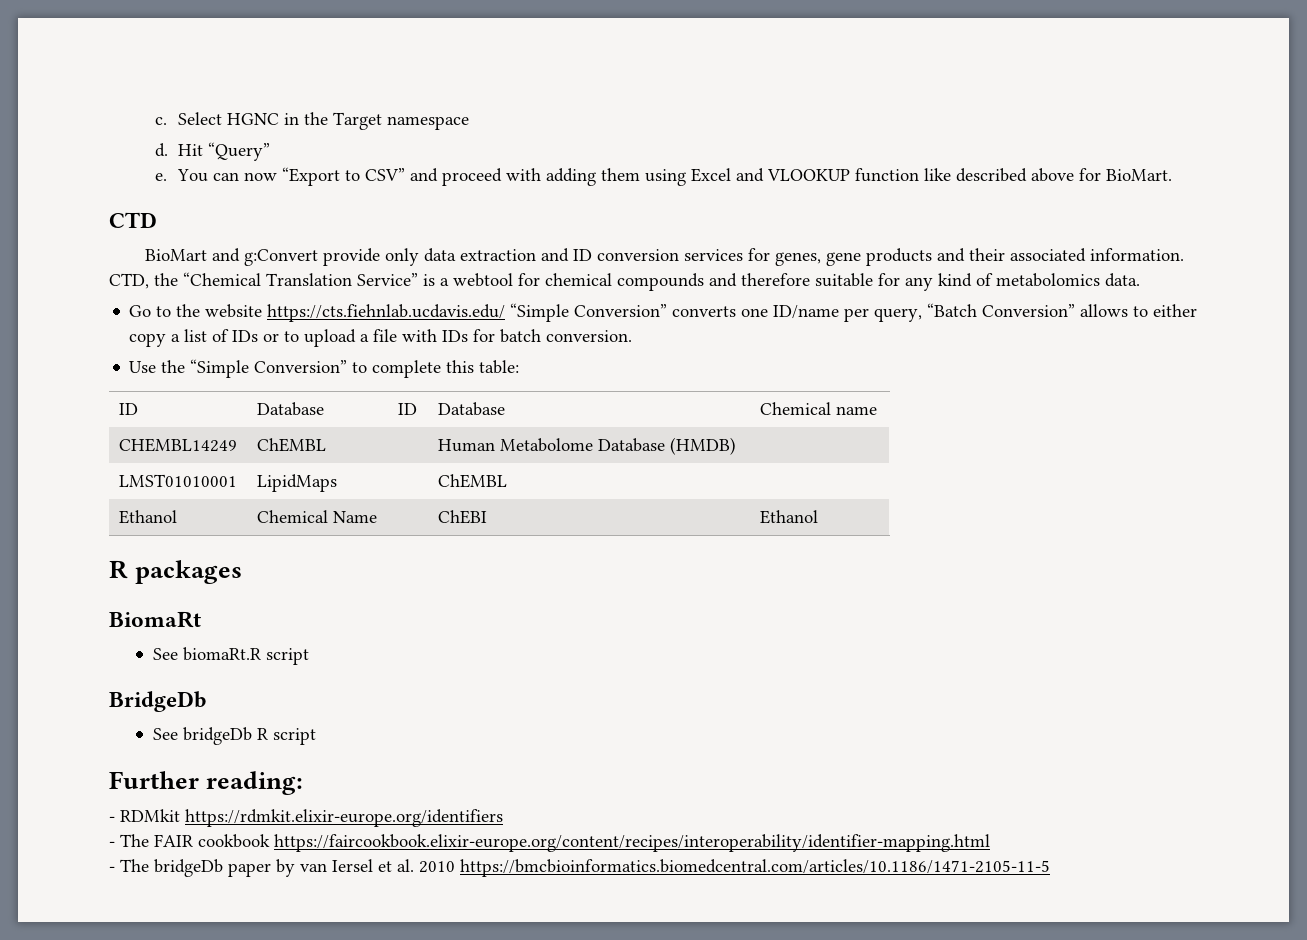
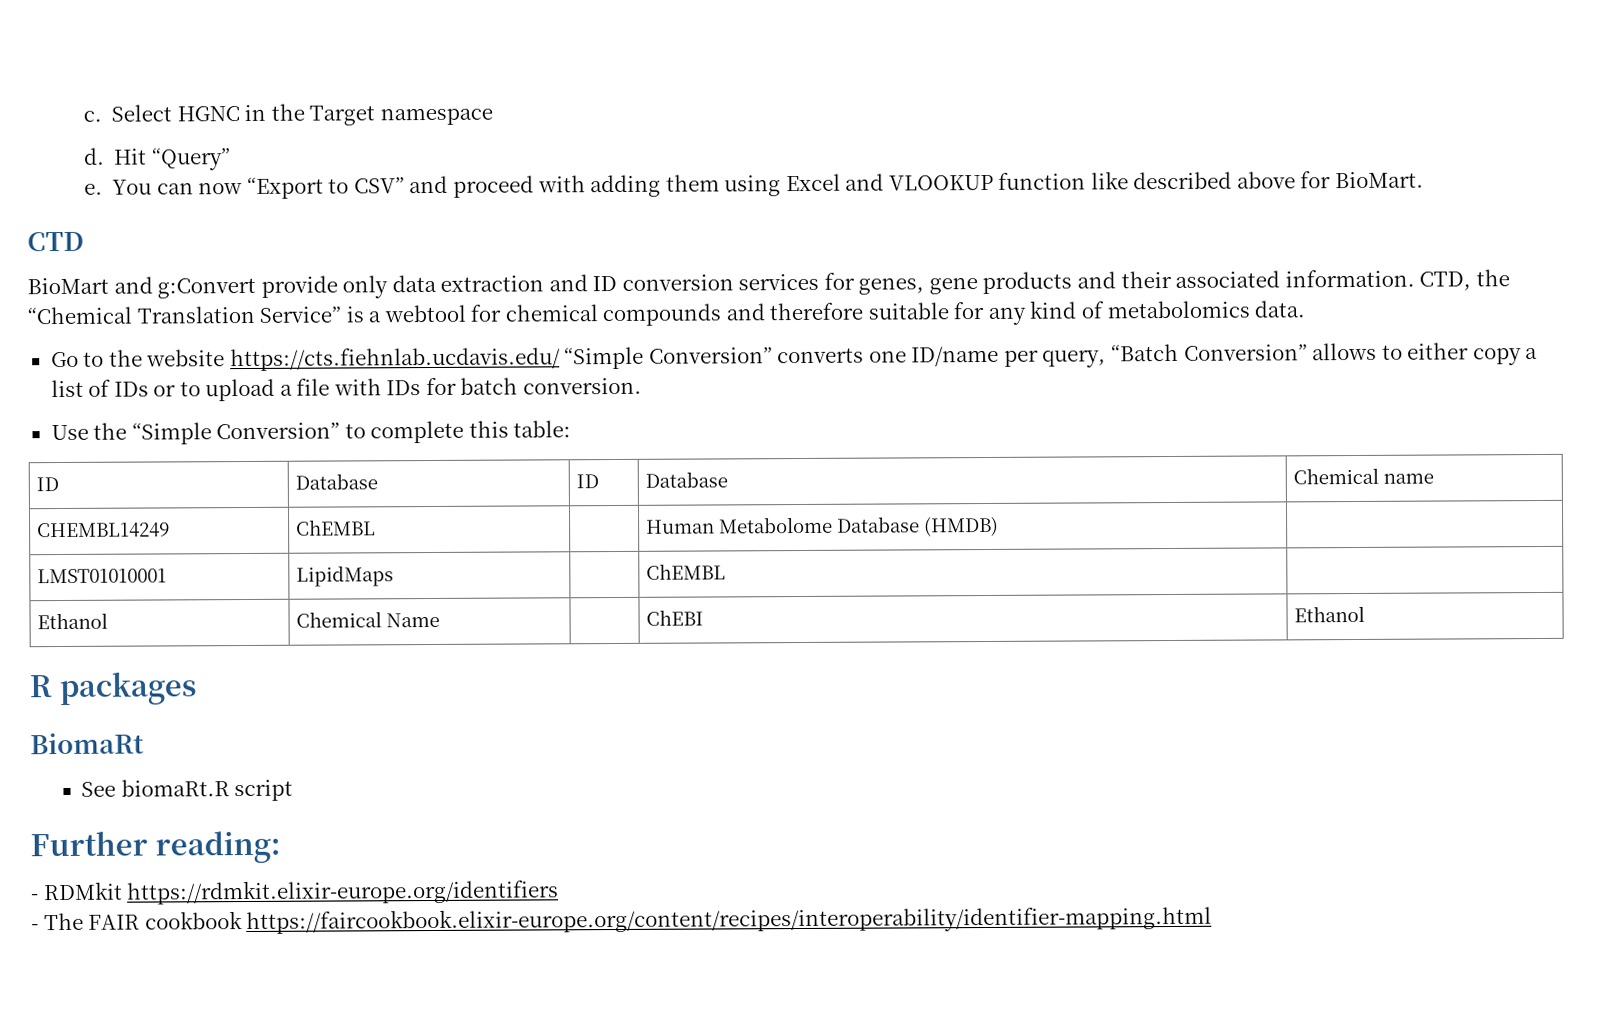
- BridgeDb
- See bridgeDb R script
- - The bridgeDb paper by van Iersel et al. 2010 https://bmcbioinformatics.biomedcentral.com/articles/10.1186/1471-2105-11-5

